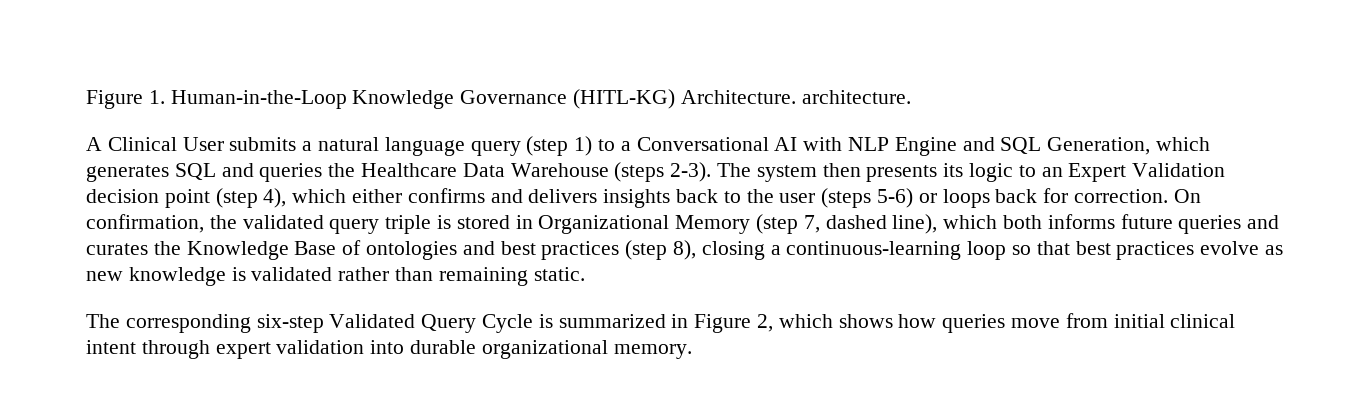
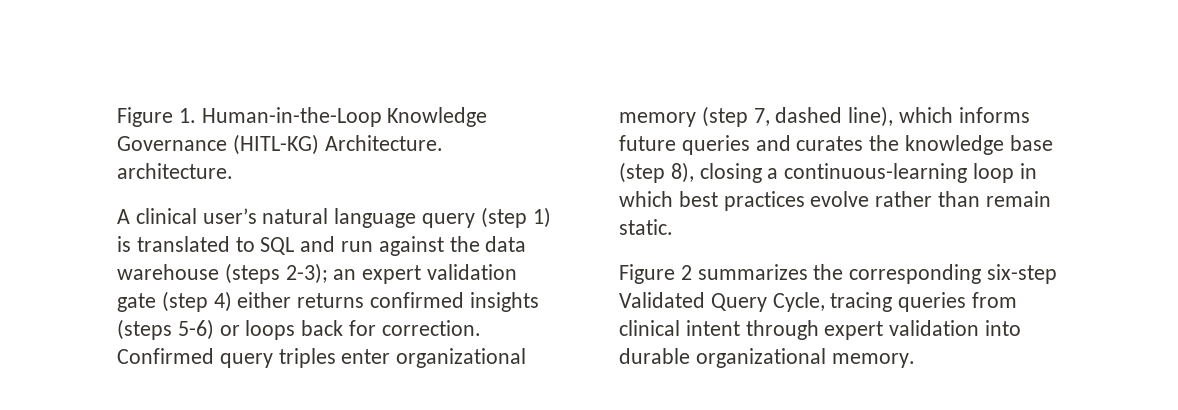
- A Clinical User submits a natural language query (step 1) to a Conversational AI with NLP Engine and SQL Generation, which generates SQL and queries the Healthcare Data Warehouse (steps 2-3). The system then presents its logic to an Expert Validation decision point (step 4), which either confirms and delivers insights back to the user (steps 5-6) or loops back for correction.
+ A clinical user’s natural language query (step 1) is translated to SQL and run against the data warehouse (steps 2-3); an expert validation gate (step 4) either returns confirmed insights (steps 5-6) or loops back for correction.
- On confirmation, the validated query triple is stored in Organizational Memory (step 7, dashed line), which both informs future queries and curates the Knowledge Base of ontologies and best practices (step 8), closing a continuous-learning loop so that best practices evolve as new knowledge is validated rather than remaining static.
+ Confirmed query triples enter organizational memory (step 7, dashed line), which informs future queries and curates the knowledge base (step 8), closing a continuous-learning loop in which best practices evolve rather than remain static.
- The corresponding six-step Validated Query Cycle is summarized in Figure 2, which shows how queries move from initial clinical intent through expert validation into durable organizational memory.
+ Figure 2 summarizes the corresponding six-step Validated Query Cycle, tracing queries from clinical intent through expert validation into durable organizational memory.

